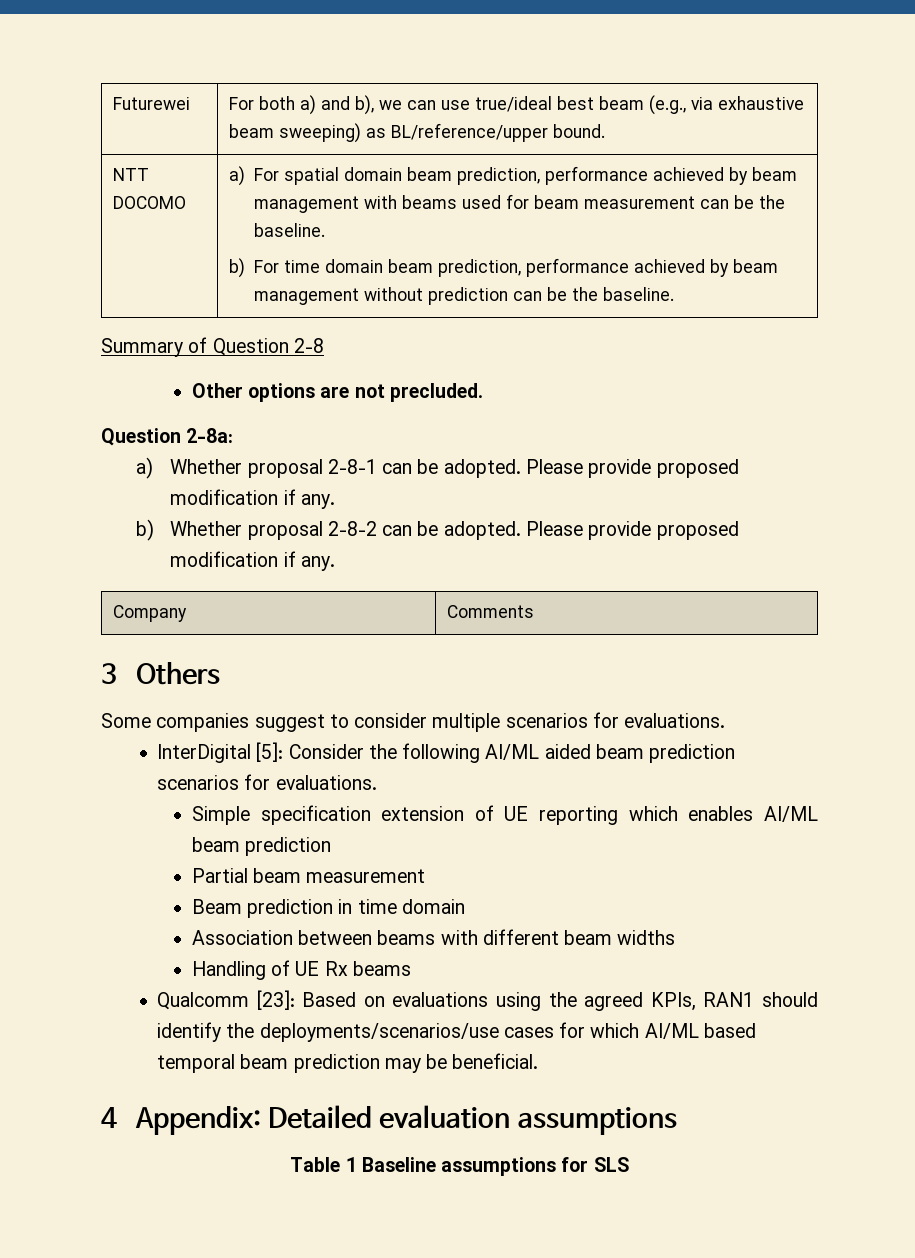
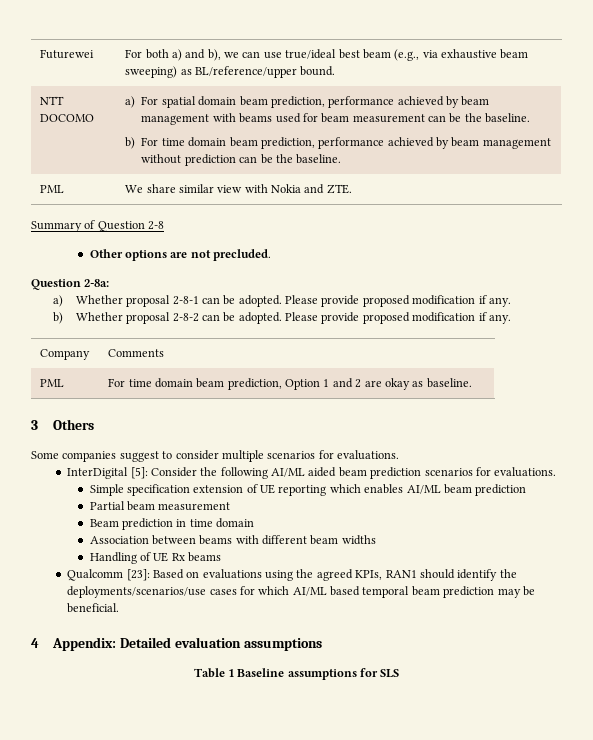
+ PML | We share similar view with Nokia and ZTE.
+ PML | For time domain beam prediction, Option 1 and 2 are okay as baseline.

